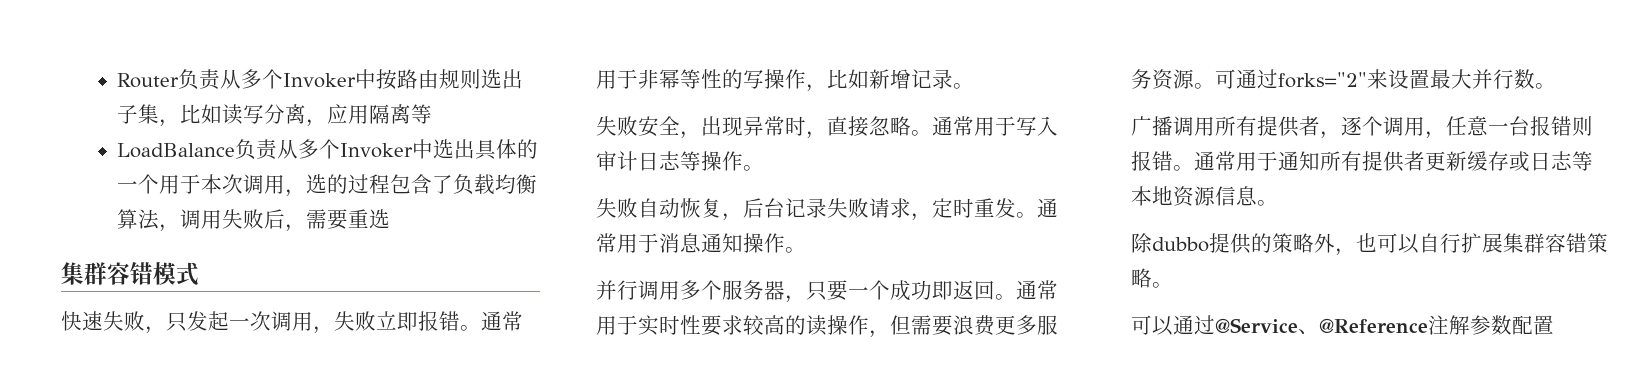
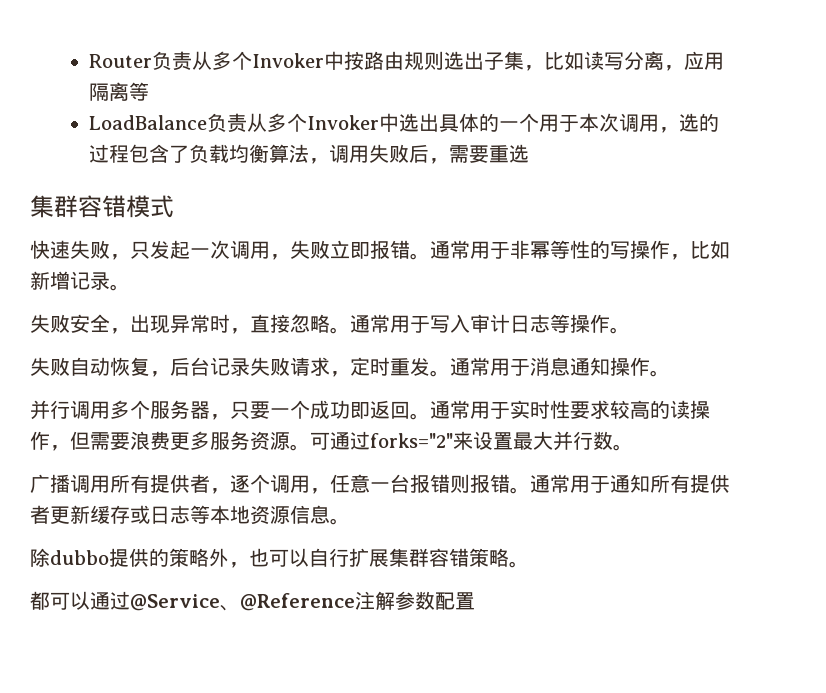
- 可以通过@Service、@Reference注解参数配置
+ 都可以通过@Service、@Reference注解参数配置

